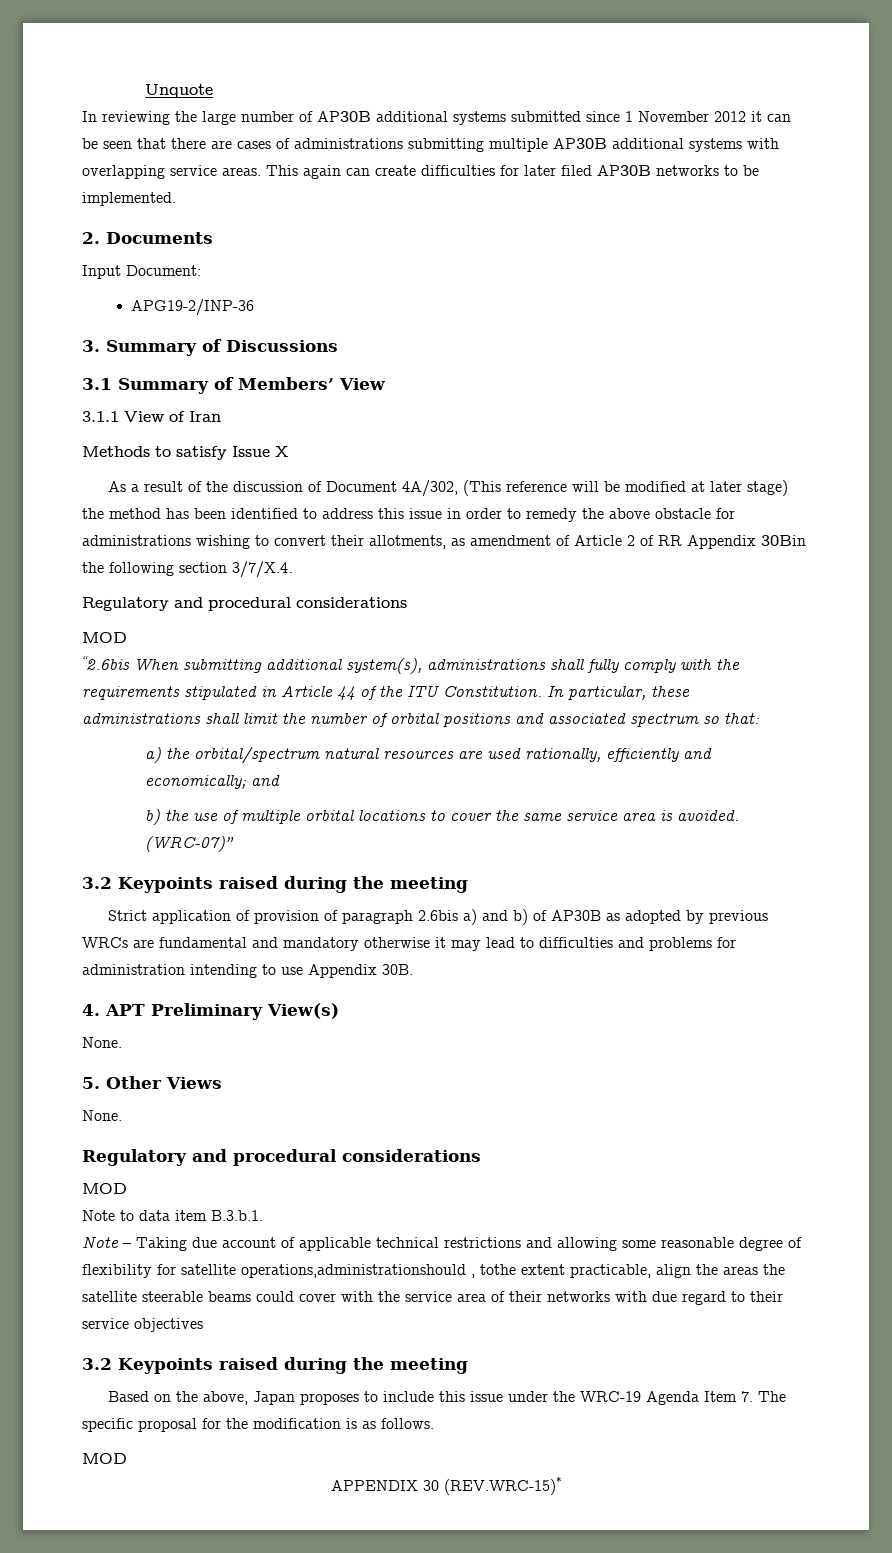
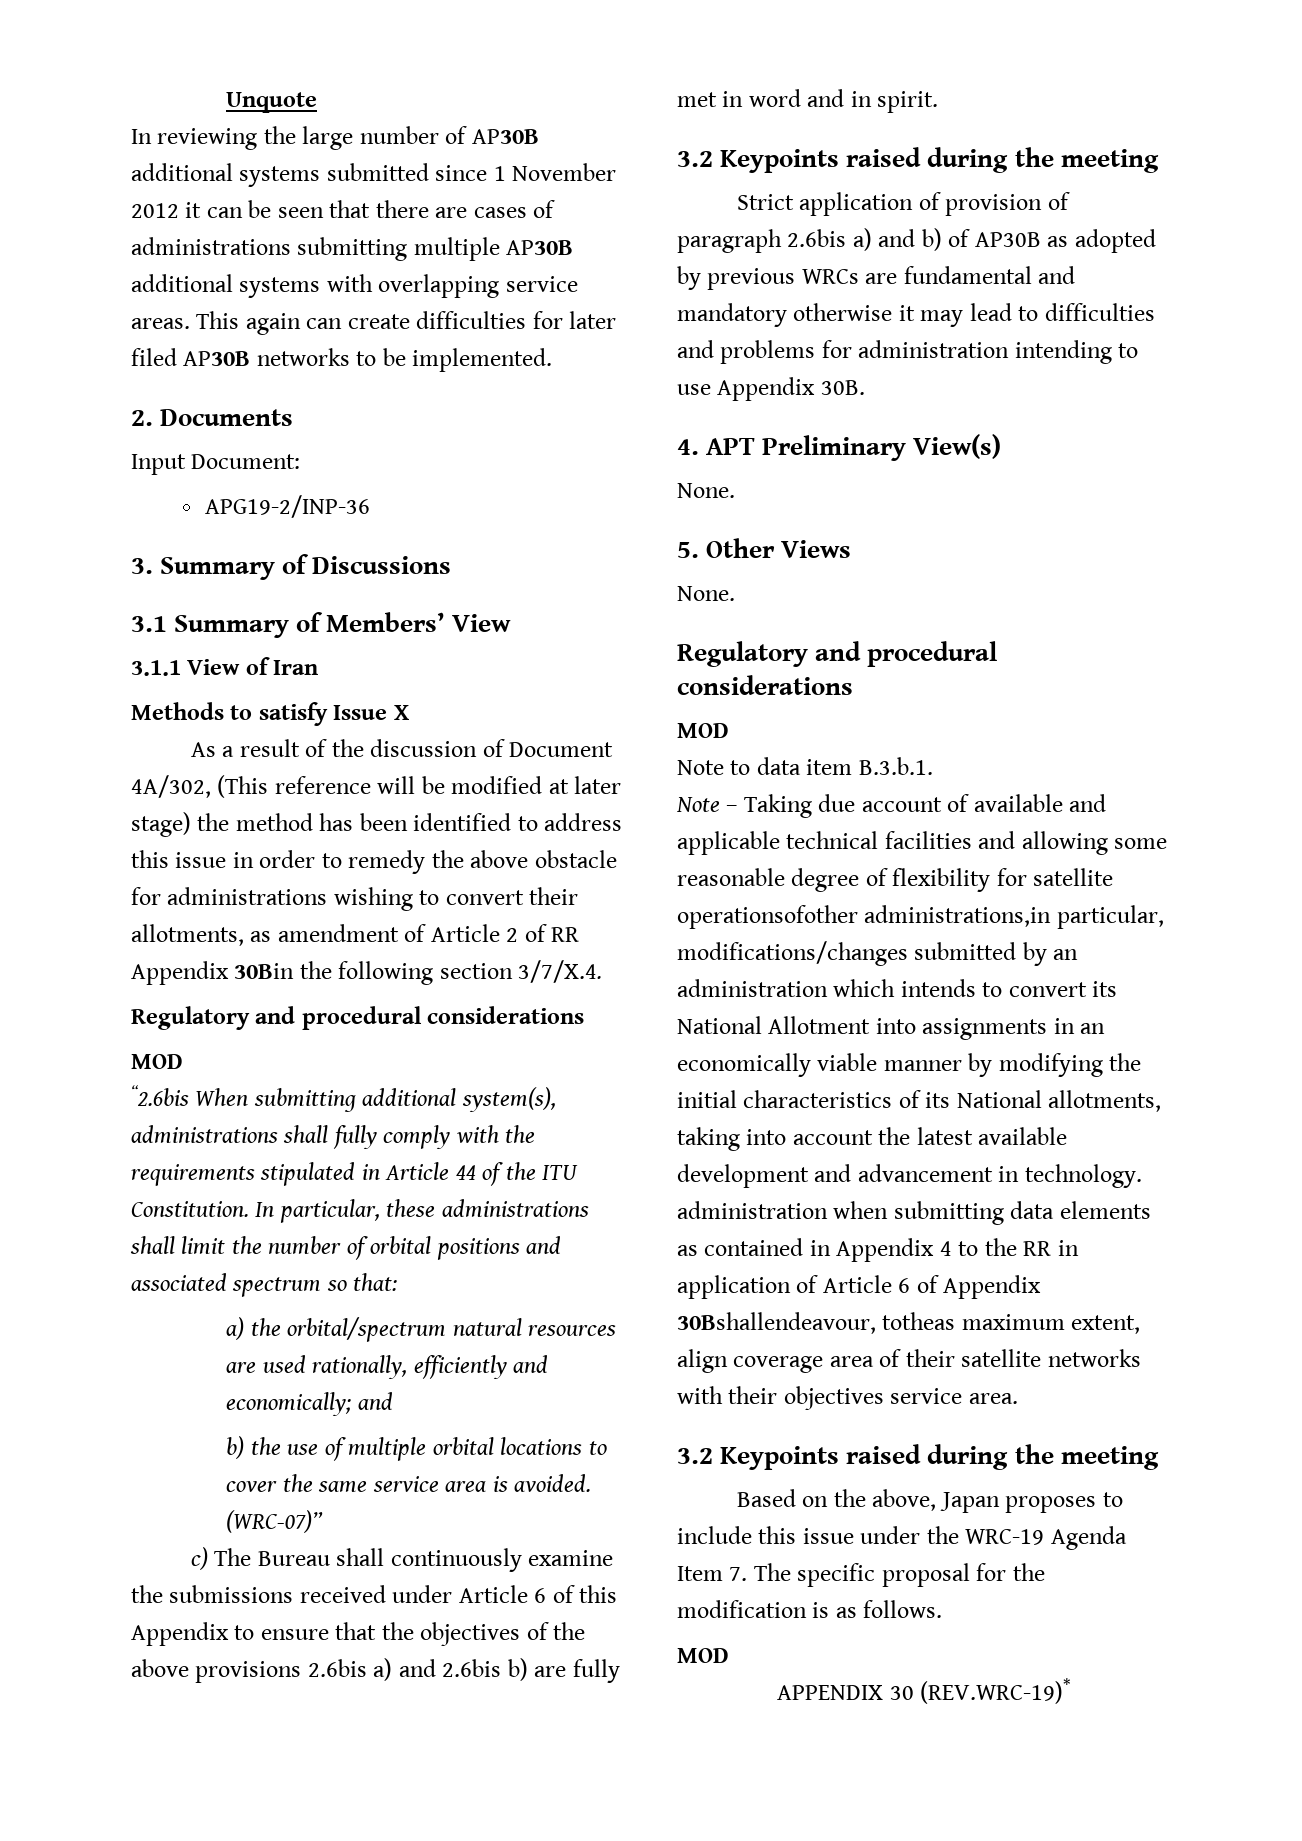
+ c) The Bureau shall continuously examine the submissions received under Article 6 of this Appendix to ensure that the objectives of the above provisions 2.6bis a) and 2.6bis b) are fully met in word and in spirit.
- Note – Taking due account of applicable technical restrictions and allowing some reasonable degree of flexibility for satellite operations,administrationshould , tothe extent practicable, align the areas the satellite steerable beams could cover with the service area of their networks with due regard to their service objectives
+ Note – Taking due account of available and applicable technical facilities and allowing some reasonable degree of flexibility for satellite operationsofother administrations,in particular, modifications/changes submitted by an administration which intends to convert its National Allotment into assignments in an economically viable manner by modifying the initial characteristics of its National allotments, taking into account the latest available development and advancement in technology. administration when submitting data elements as contained in Appendix 4 to the RR in application of Article 6 of Appendix 30Bshallendeavour, totheas maximum extent, align coverage area of their satellite networks with their objectives service area.
- APPENDIX 30 (REV.WRC-15)*
+ APPENDIX 30 (REV.WRC-19)*

